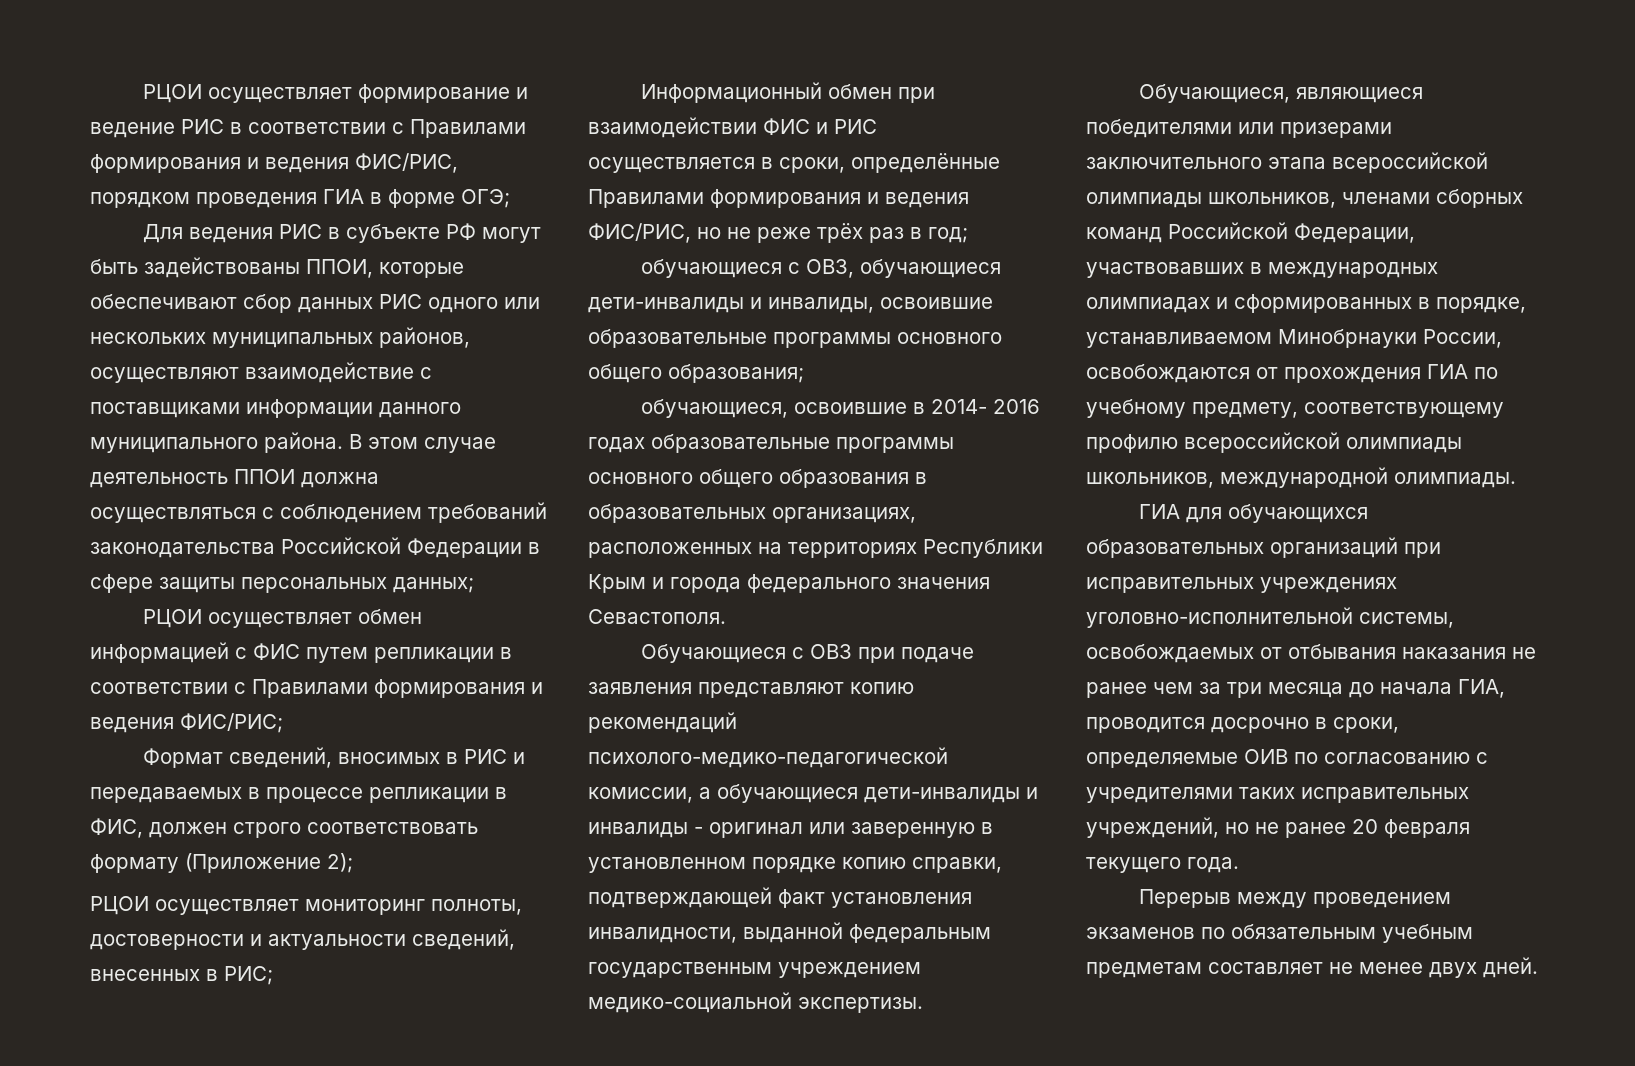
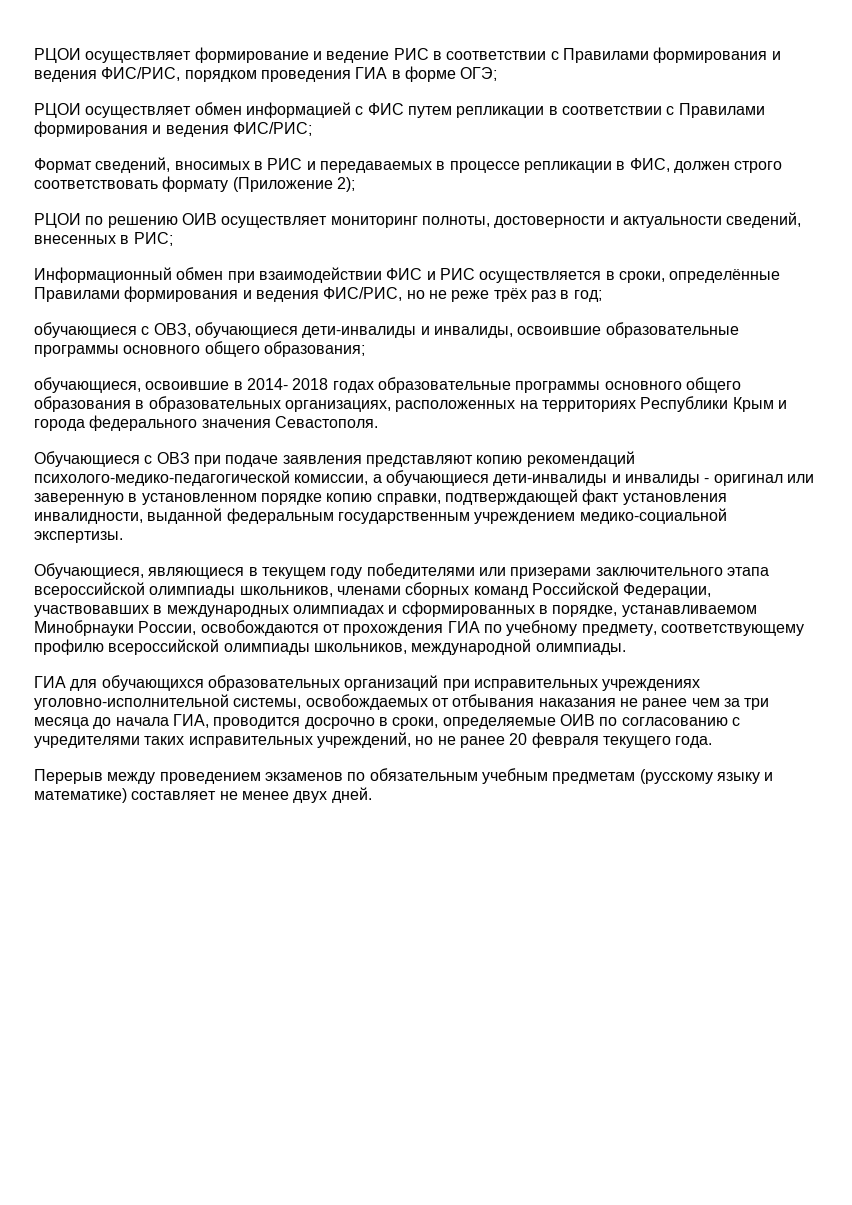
- Для ведения РИС в субъекте РФ могут быть задействованы ППОИ, которые обеспечивают сбор данных РИС одного или нескольких муниципальных районов, осуществляют взаимодействие с поставщиками информации данного муниципального района. В этом случае деятельность ППОИ должна осуществляться с соблюдением требований законодательства Российской Федерации в сфере защиты персональных данных;
- РЦОИ осуществляет мониторинг полноты, достоверности и актуальности сведений, внесенных в РИС;
+ РЦОИ по решению ОИВ осуществляет мониторинг полноты, достоверности и актуальности сведений, внесенных в РИС;
- обучающиеся, освоившие в 2014- 2016 годах образовательные программы основного общего образования в образовательных организациях, расположенных на территориях Республики Крым и города федерального значения Севастополя.
+ обучающиеся, освоившие в 2014- 2018 годах образовательные программы основного общего образования в образовательных организациях, расположенных на территориях Республики Крым и города федерального значения Севастополя.
- Обучающиеся, являющиеся победителями или призерами заключительного этапа всероссийской олимпиады школьников, членами сборных команд Российской Федерации, участвовавших в международных олимпиадах и сформированных в порядке, устанавливаемом Минобрнауки России, освобождаются от прохождения ГИА по учебному предмету, соответствующему профилю всероссийской олимпиады школьников, международной олимпиады.
+ Обучающиеся, являющиеся в текущем году победителями или призерами заключительного этапа всероссийской олимпиады школьников, членами сборных команд Российской Федерации, участвовавших в международных олимпиадах и сформированных в порядке, устанавливаемом Минобрнауки России, освобождаются от прохождения ГИА по учебному предмету, соответствующему профилю всероссийской олимпиады школьников, международной олимпиады.
- Перерыв между проведением экзаменов по обязательным учебным предметам составляет не менее двух дней.
+ Перерыв между проведением экзаменов по обязательным учебным предметам (русскому языку и математике) составляет не менее двух дней.

